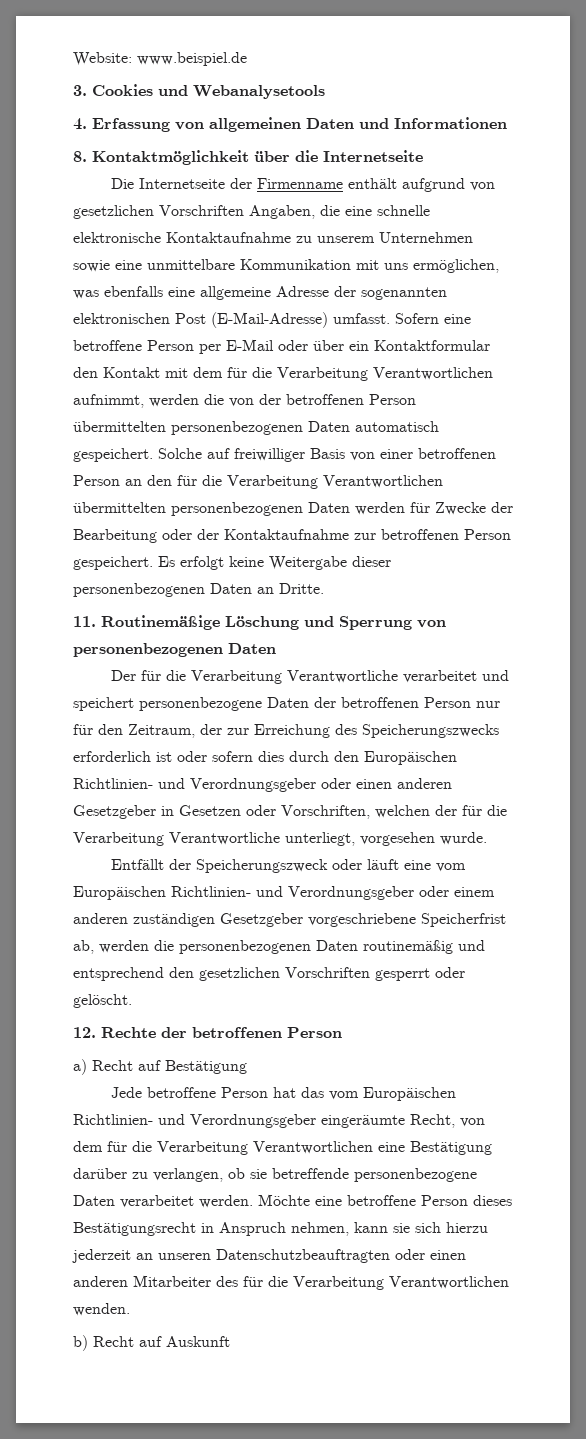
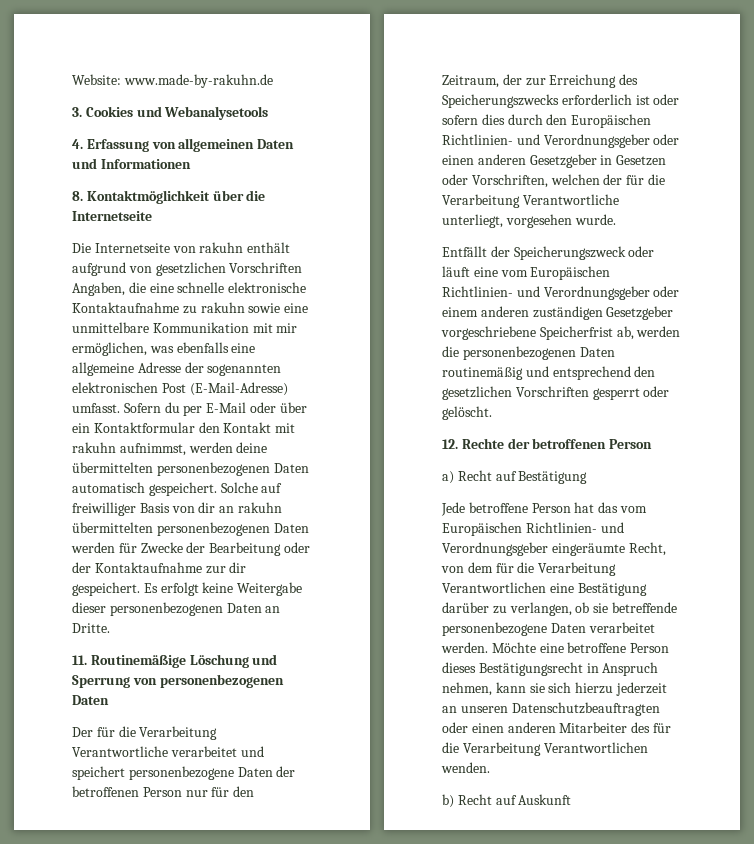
- Website: www.beispiel.de
+ Website: www.made-by-rakuhn.de
- Die Internetseite der Firmenname enthält aufgrund von gesetzlichen Vorschriften Angaben, die eine schnelle elektronische Kontaktaufnahme zu unserem Unternehmen sowie eine unmittelbare Kommunikation mit uns ermöglichen, was ebenfalls eine allgemeine Adresse der sogenannten elektronischen Post (E-Mail-Adresse) umfasst.
+ Die Internetseite von rakuhn enthält aufgrund von gesetzlichen Vorschriften Angaben, die eine schnelle elektronische Kontaktaufnahme zu rakuhn sowie eine unmittelbare Kommunikation mit mir ermöglichen, was ebenfalls eine allgemeine Adresse der sogenannten elektronischen Post (E-Mail-Adresse) umfasst.
- Sofern eine betroffene Person per E-Mail oder über ein Kontaktformular den Kontakt mit dem für die Verarbeitung Verantwortlichen aufnimmt, werden die von der betroffenen Person übermittelten personenbezogenen Daten automatisch gespeichert.
+ Sofern du per E-Mail oder über ein Kontaktformular den Kontakt mit rakuhn aufnimmst, werden deine übermittelten personenbezogenen Daten automatisch gespeichert.
- Solche auf freiwilliger Basis von einer betroffenen Person an den für die Verarbeitung Verantwortlichen übermittelten personenbezogenen Daten werden für Zwecke der Bearbeitung oder der Kontaktaufnahme zur betroffenen Person gespeichert.
+ Solche auf freiwilliger Basis von dir an rakuhn übermittelten personenbezogenen Daten werden für Zwecke der Bearbeitung oder der Kontaktaufnahme zur dir gespeichert.

